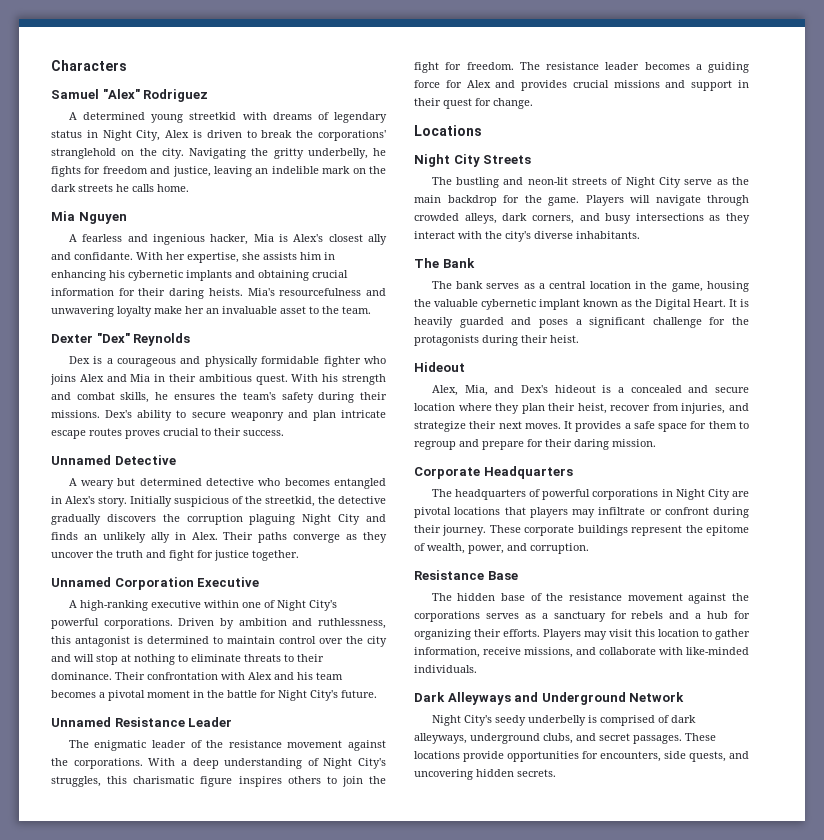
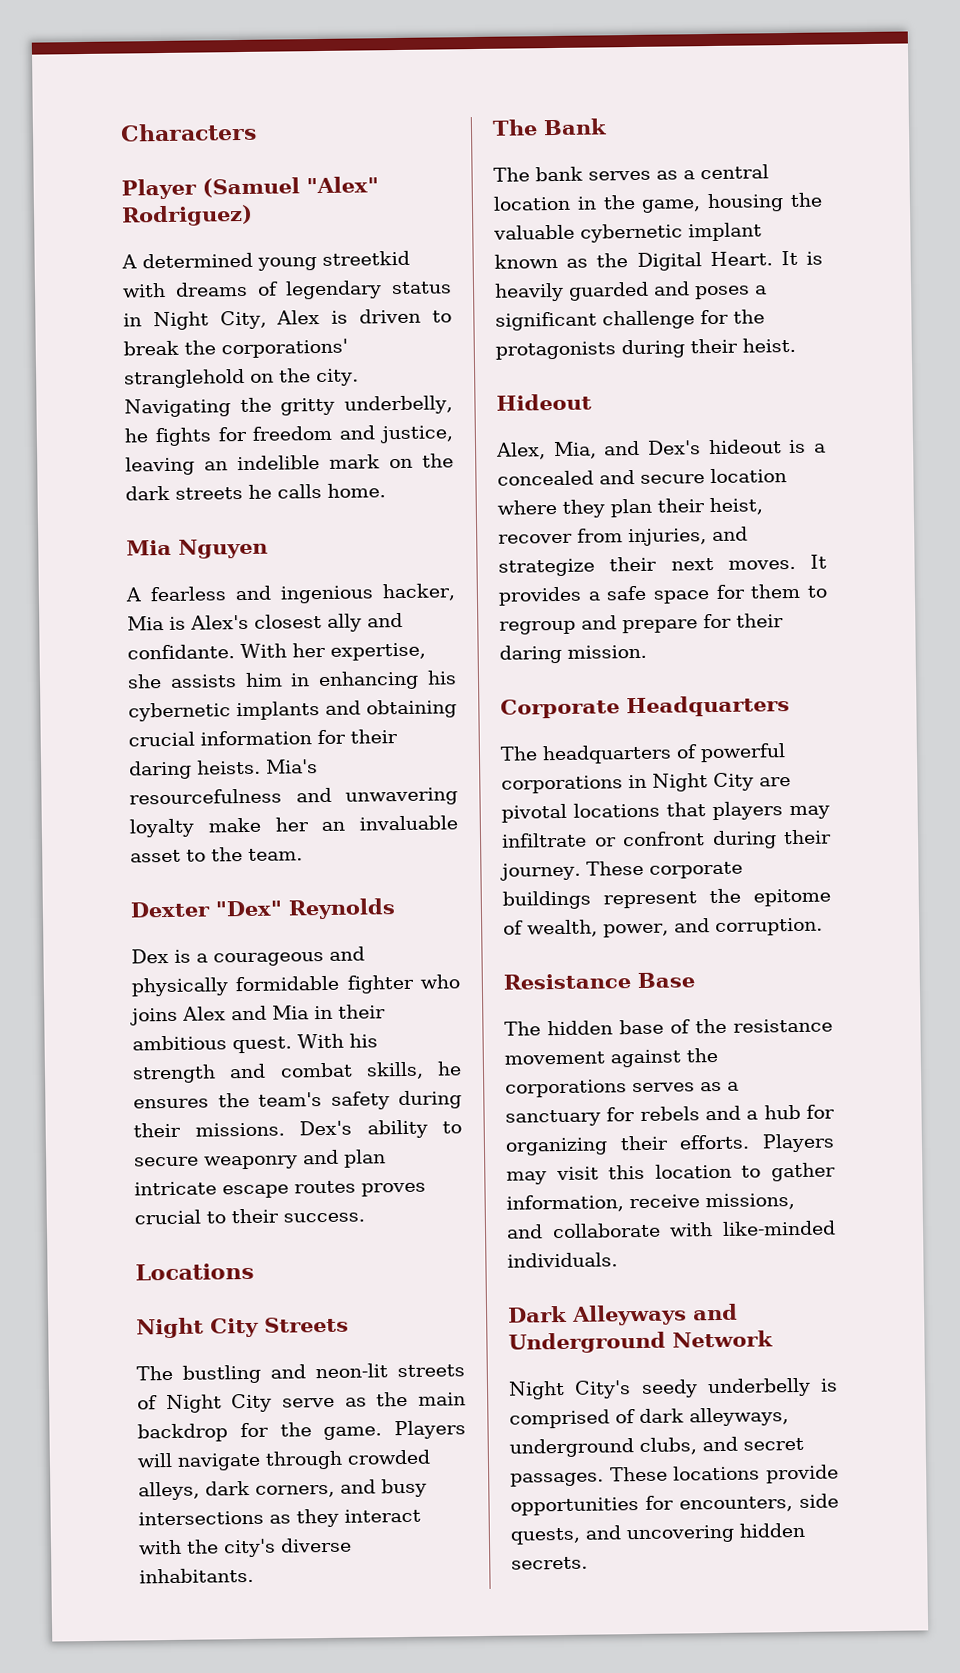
- Samuel "Alex" Rodriguez
+ Player (Samuel "Alex" Rodriguez)
- Unnamed Detective
- A weary but determined detective who becomes entangled in Alex's story. Initially suspicious of the streetkid, the detective gradually discovers the corruption plaguing Night City and finds an unlikely ally in Alex. Their paths converge as they uncover the truth and fight for justice together.
- Unnamed Corporation Executive
- A high-ranking executive within one of Night City's powerful corporations. Driven by ambition and ruthlessness, this antagonist is determined to maintain control over the city and will stop at nothing to eliminate threats to their dominance. Their confrontation with Alex and his team becomes a pivotal moment in the battle for Night City's future.
- Unnamed Resistance Leader
- The enigmatic leader of the resistance movement against the corporations. With a deep understanding of Night City's struggles, this charismatic figure inspires others to join the fight for freedom. The resistance leader becomes a guiding force for Alex and provides crucial missions and support in their quest for change.

